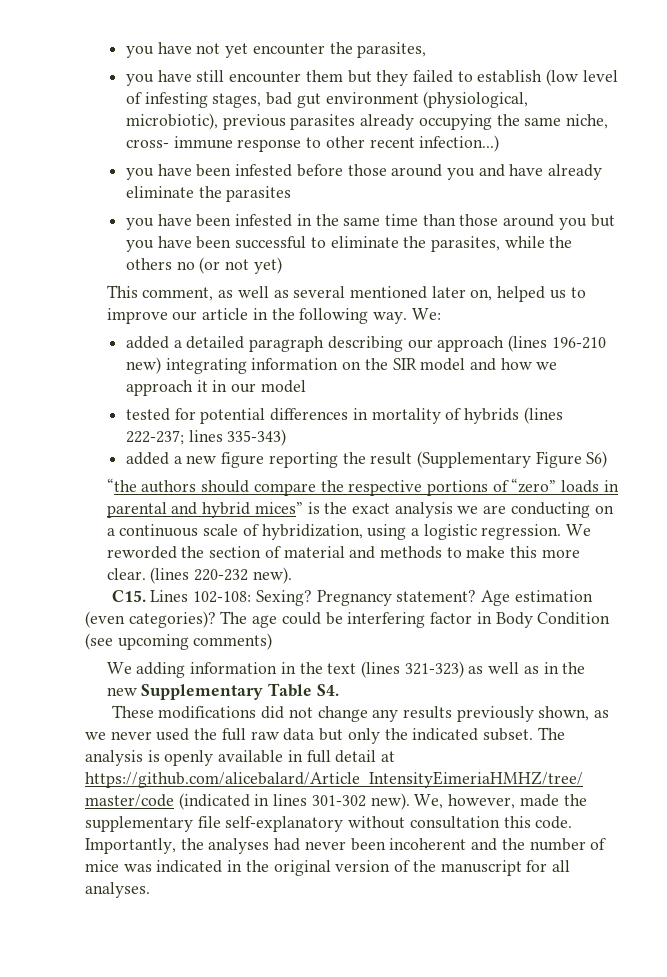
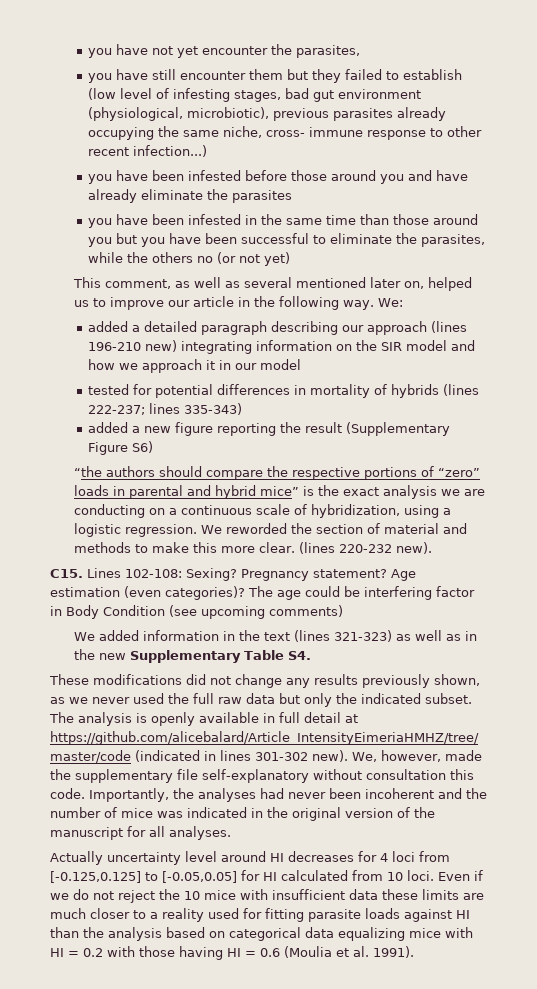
- “the authors should compare the respective portions of “zero” loads in parental and hybrid mices” is the exact analysis we are conducting on a continuous scale of hybridization, using a logistic regression.
+ “the authors should compare the respective portions of “zero” loads in parental and hybrid mice” is the exact analysis we are conducting on a continuous scale of hybridization, using a logistic regression.
- We adding information in the text (lines 321-323) as well as in the new Supplementary Table S4.
+ We added information in the text (lines 321-323) as well as in the new Supplementary Table S4.
+ Actually uncertainty level around HI decreases for 4 loci from [-0.125,0.125] to [-0.05,0.05] for HI calculated from 10 loci. Even if we do not reject the 10 mice with insufficient data these limits are much closer to a reality used for fitting parasite loads against HI than the analysis based on categorical data equalizing mice with HI = 0.2 with those having HI = 0.6 (Moulia et al. 1991).

